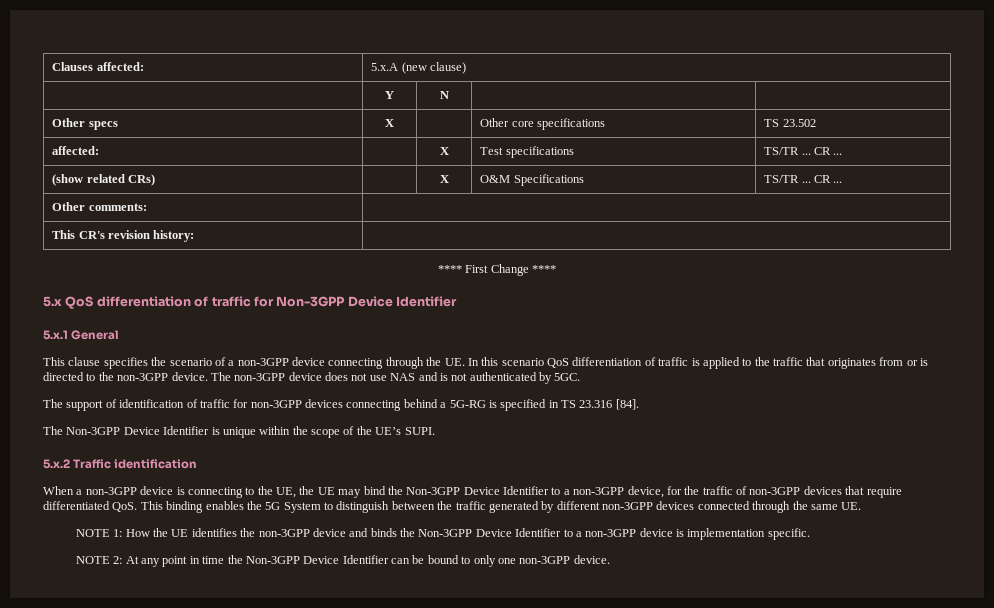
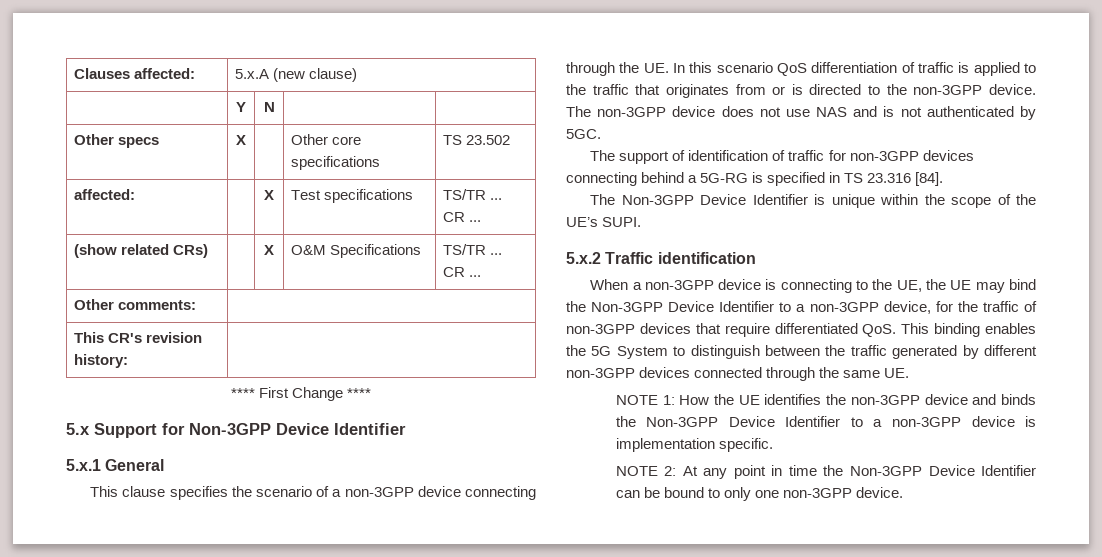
- 5.x QoS differentiation of traffic for Non-3GPP Device Identifier
+ 5.x Support for Non-3GPP Device Identifier

